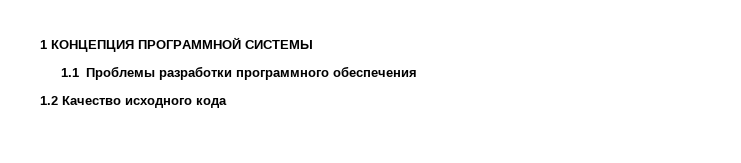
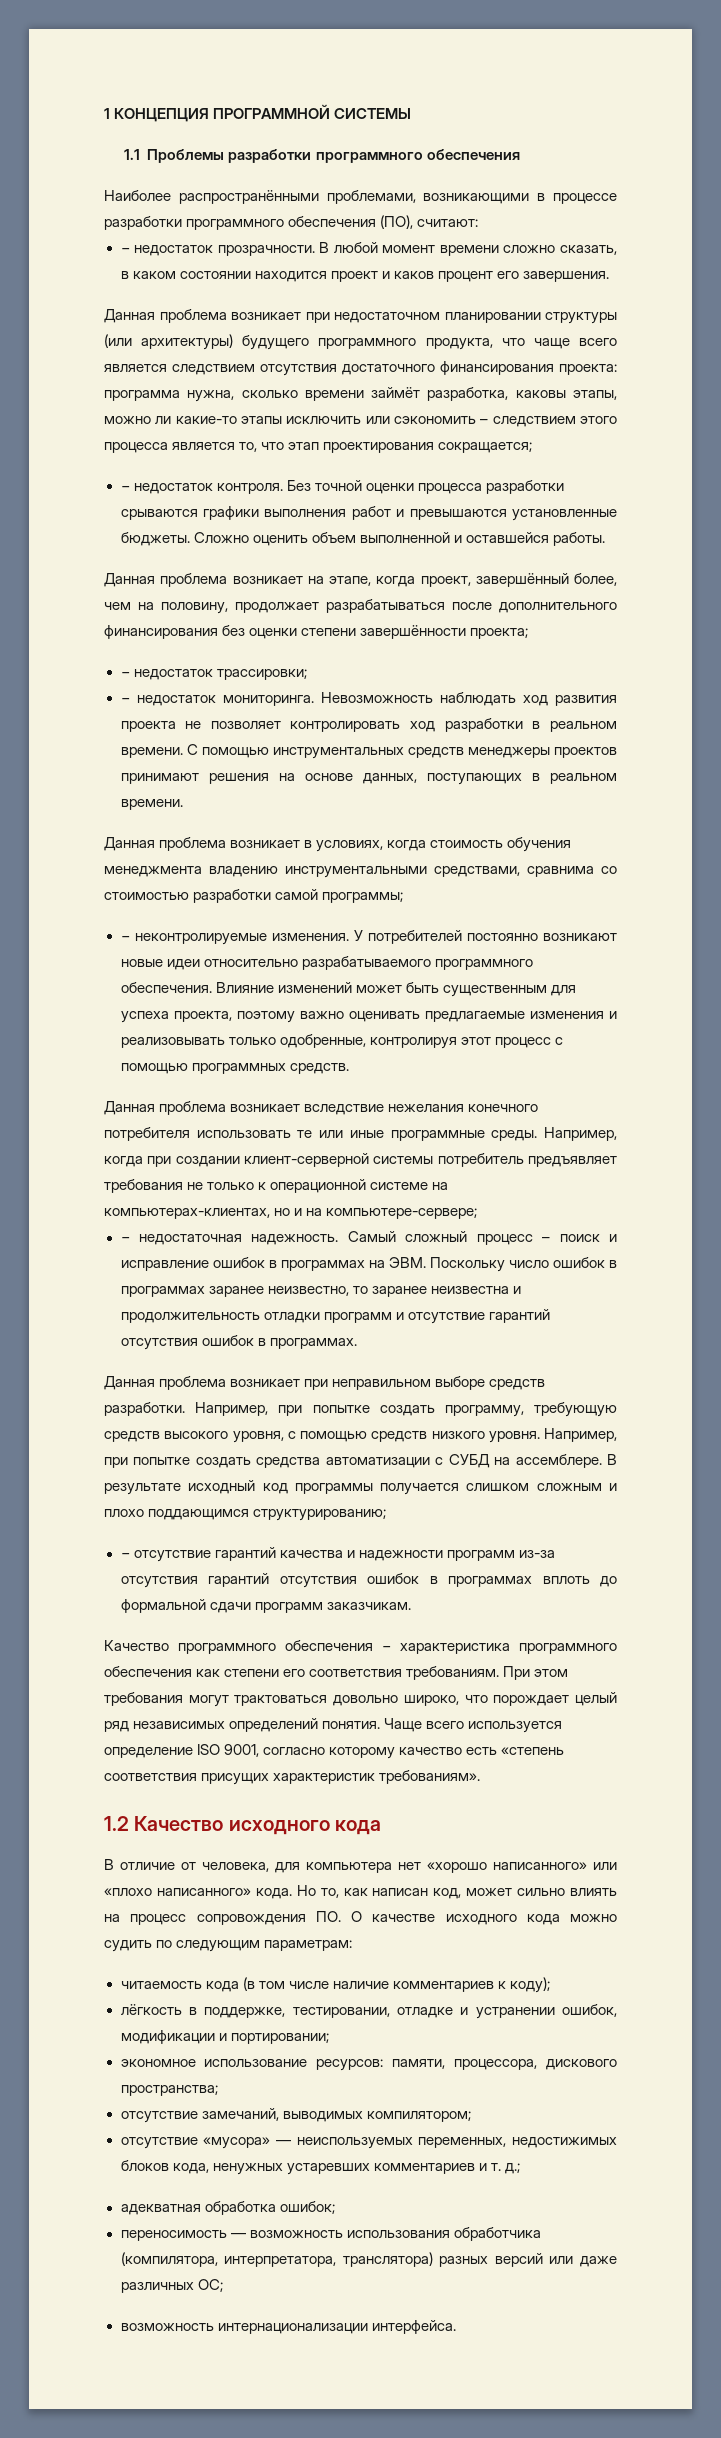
+ Наиболее распространёнными проблемами, возникающими в процессе разработки программного обеспечения (ПО), считают:
+ − недостаток прозрачности. В любой момент времени сложно сказать, в каком состоянии находится проект и каков процент его завершения.
+ Данная проблема возникает при недостаточном планировании структуры (или архитектуры) будущего программного продукта, что чаще всего является следствием отсутствия достаточного финансирования проекта: программа нужна, сколько времени займёт разработка, каковы этапы, можно ли какие-то этапы исключить или сэкономить – следствием этого процесса является то, что этап проектирования сокращается;
+ − недостаток контроля. Без точной оценки процесса разработки срываются графики выполнения работ и превышаются установленные бюджеты. Сложно оценить объем выполненной и оставшейся работы.
+ Данная проблема возникает на этапе, когда проект, завершённый более, чем на половину, продолжает разрабатываться после дополнительного финансирования без оценки степени завершённости проекта;
+ − недостаток трассировки;
+ − недостаток мониторинга. Невозможность наблюдать ход развития проекта не позволяет контролировать ход разработки в реальном времени. С помощью инструментальных средств менеджеры проектов принимают решения на основе данных, поступающих в реальном времени.
+ Данная проблема возникает в условиях, когда стоимость обучения менеджмента владению инструментальными средствами, сравнима со стоимостью разработки самой программы;
+ − неконтролируемые изменения. У потребителей постоянно возникают новые идеи относительно разрабатываемого программного обеспечения. Влияние изменений может быть существенным для успеха проекта, поэтому важно оценивать предлагаемые изменения и реализовывать только одобренные, контролируя этот процесс с помощью программных средств.
+ Данная проблема возникает вследствие нежелания конечного потребителя использовать те или иные программные среды. Например, когда при создании клиент-серверной системы потребитель предъявляет требования не только к операционной системе на компьютерах-клиентах, но и на компьютере-сервере;
+ − недостаточная надежность. Самый сложный процесс – поиск и исправление ошибок в программах на ЭВМ. Поскольку число ошибок в программах заранее неизвестно, то заранее неизвестна и продолжительность отладки программ и отсутствие гарантий отсутствия ошибок в программах.
+ Данная проблема возникает при неправильном выборе средств разработки. Например, при попытке создать программу, требующую средств высокого уровня, с помощью средств низкого уровня. Например, при попытке создать средства автоматизации с СУБД на ассемблере. В результате исходный код программы получается слишком сложным и плохо поддающимся структурированию;
+ − отсутствие гарантий качества и надежности программ из-за отсутствия гарантий отсутствия ошибок в программах вплоть до формальной сдачи программ заказчикам.
+ Качество программного обеспечения − характеристика программного обеспечения как степени его соответствия требованиям. При этом требования могут трактоваться довольно широко, что порождает целый ряд независимых определений понятия. Чаще всего используется определение ISO 9001, согласно которому качество есть «степень соответствия присущих характеристик требованиям».
  1.2 Качество исходного кода
+ В отличие от человека, для компьютера нет «хорошо написанного» или «плохо написанного» кода. Но то, как написан код, может сильно влиять на процесс сопровождения ПО. О качестве исходного кода можно судить по следующим параметрам:
+ читаемость кода (в том числе наличие комментариев к коду);
+ лёгкость в поддержке, тестировании, отладке и устранении ошибок, модификации и портировании;
+ экономное использование ресурсов: памяти, процессора, дискового пространства;
+ отсутствие замечаний, выводимых компилятором;
+ отсутствие «мусора» — неиспользуемых переменных, недостижимых блоков кода, ненужных устаревших комментариев и т. д.;
+ адекватная обработка ошибок;
+ переносимость — возможность использования обработчика (компилятора, интерпретатора, транслятора) разных версий или даже различных ОС;
+ возможность интернационализации интерфейса.

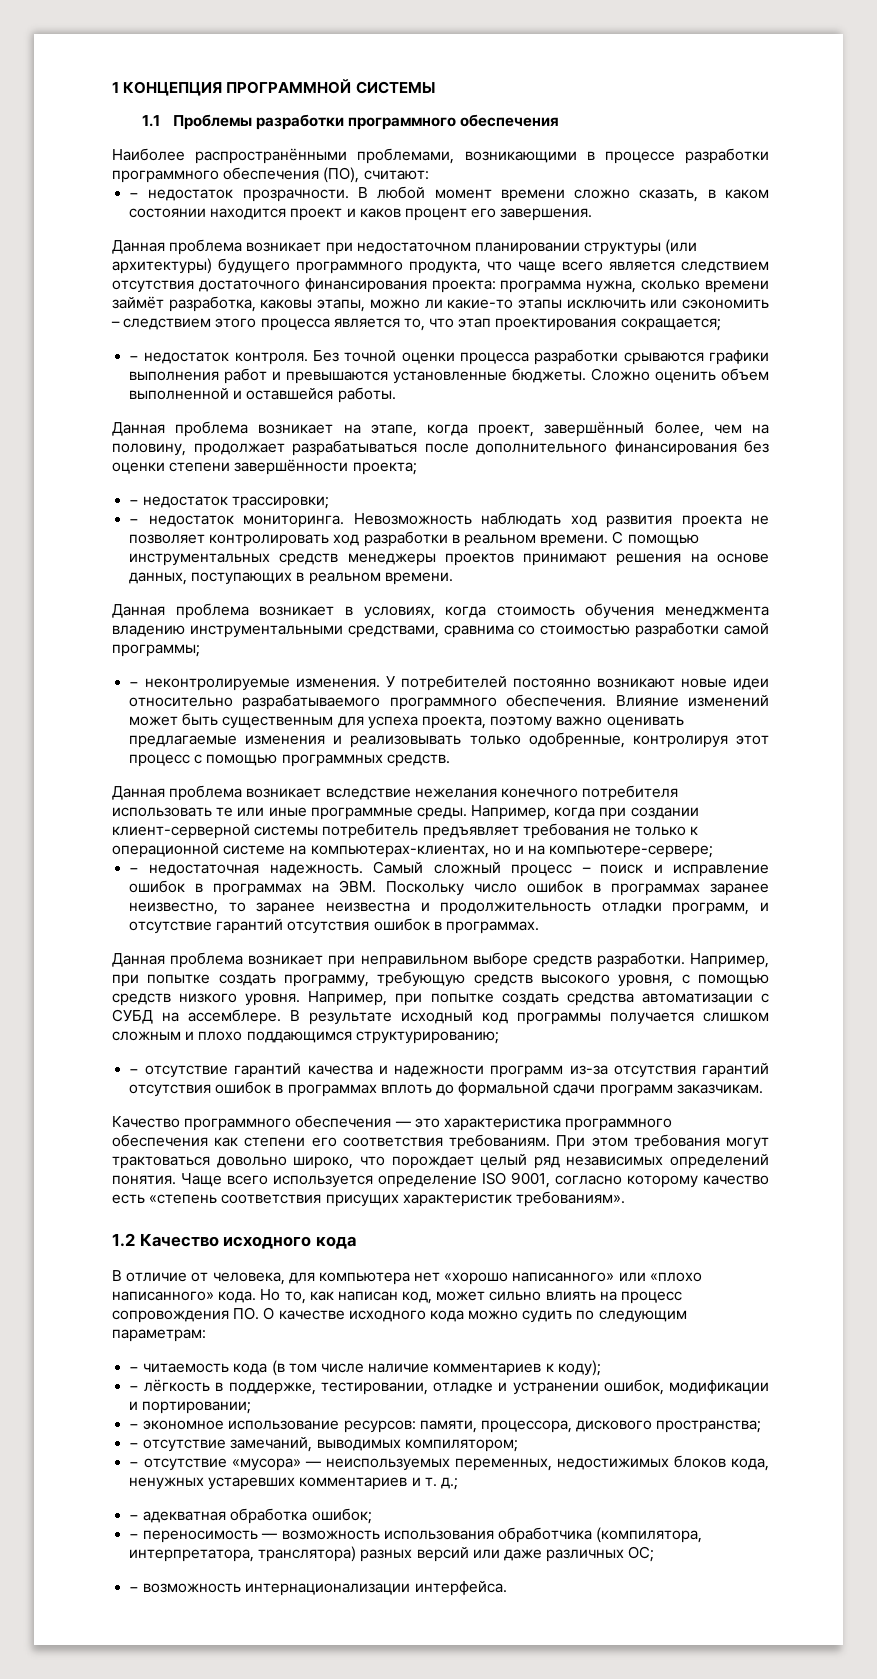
- Самый сложный процесс – поиск и исправление ошибок в программах на ЭВМ. Поскольку число ошибок в программах заранее неизвестно, то заранее неизвестна и продолжительность отладки программ и отсутствие гарантий отсутствия ошибок в программах.
+ Самый сложный процесс – поиск и исправление ошибок в программах на ЭВМ. Поскольку число ошибок в программах заранее неизвестно, то заранее неизвестна и продолжительность отладки программ, и отсутствие гарантий отсутствия ошибок в программах.
- Качество программного обеспечения − характеристика программного обеспечения как степени его соответствия требованиям.
+ Качество программного обеспечения — это характеристика программного обеспечения как степени его соответствия требованиям.
- читаемость кода (в том числе наличие комментариев к коду);
+ − читаемость кода (в том числе наличие комментариев к коду);
- лёгкость в поддержке, тестировании, отладке и устранении ошибок, модификации и портировании;
+ − лёгкость в поддержке, тестировании, отладке и устранении ошибок, модификации и портировании;
- экономное использование ресурсов: памяти, процессора, дискового пространства;
+ − экономное использование ресурсов: памяти, процессора, дискового пространства;
- отсутствие замечаний, выводимых компилятором;
+ − отсутствие замечаний, выводимых компилятором;
- отсутствие «мусора» — неиспользуемых переменных, недостижимых блоков кода, ненужных устаревших комментариев и т. д.;
+ − отсутствие «мусора» — неиспользуемых переменных, недостижимых блоков кода, ненужных устаревших комментариев и т. д.;
- адекватная обработка ошибок;
+ − адекватная обработка ошибок;
- переносимость — возможность использования обработчика (компилятора, интерпретатора, транслятора) разных версий или даже различных ОС;
+ − переносимость — возможность использования обработчика (компилятора, интерпретатора, транслятора) разных версий или даже различных ОС;
- возможность интернационализации интерфейса.
+ − возможность интернационализации интерфейса.

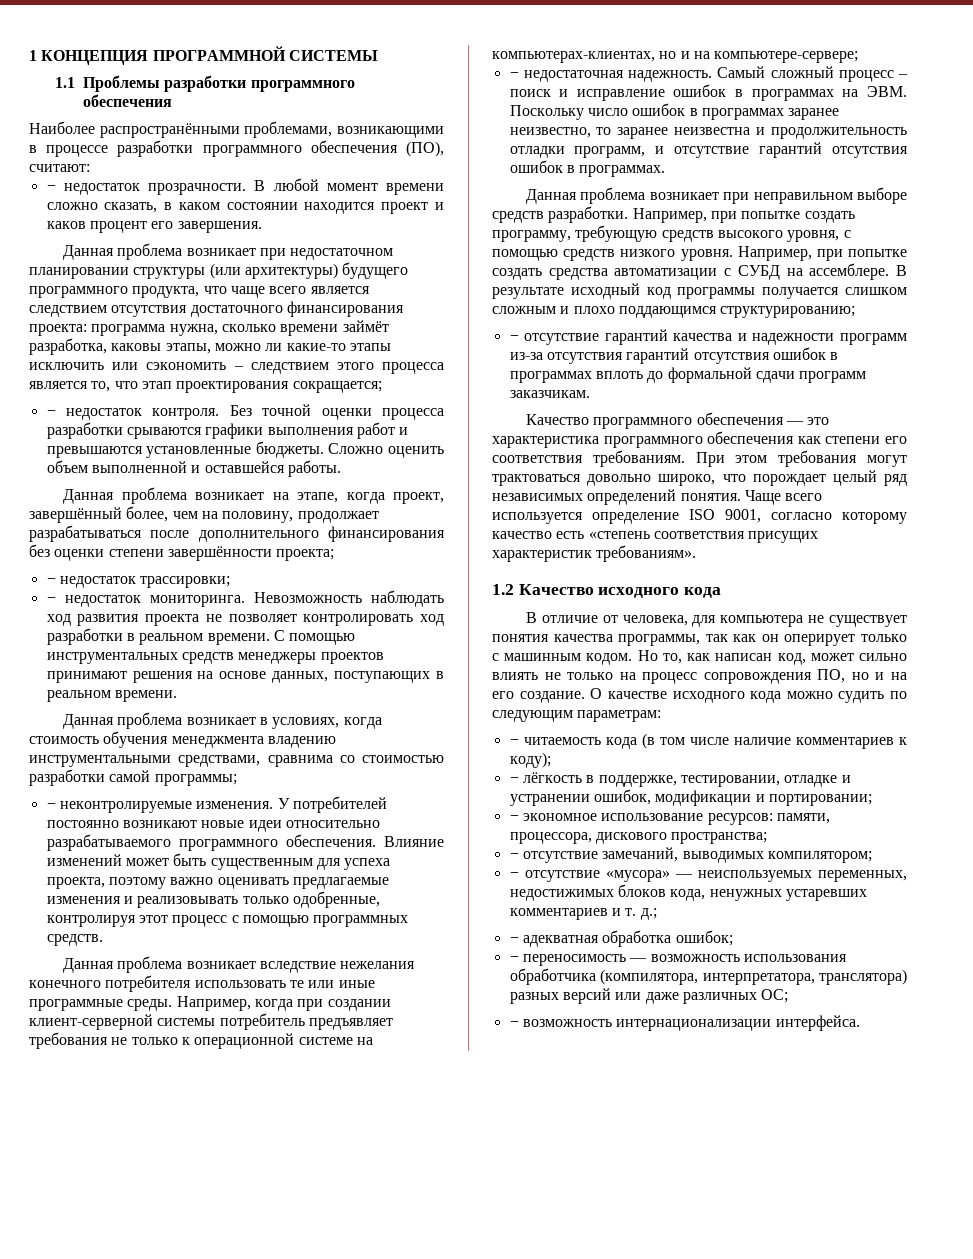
- В отличие от человека, для компьютера нет «хорошо написанного» или «плохо написанного» кода.
+ В отличие от человека, для компьютера не существует понятия качества программы, так как он оперирует только с машинным кодом.
- Но то, как написан код, может сильно влиять на процесс сопровождения ПО. О качестве исходного кода можно судить по следующим параметрам:
+ Но то, как написан код, может сильно влиять не только на процесс сопровождения ПО, но и на его создание. О качестве исходного кода можно судить по следующим параметрам:

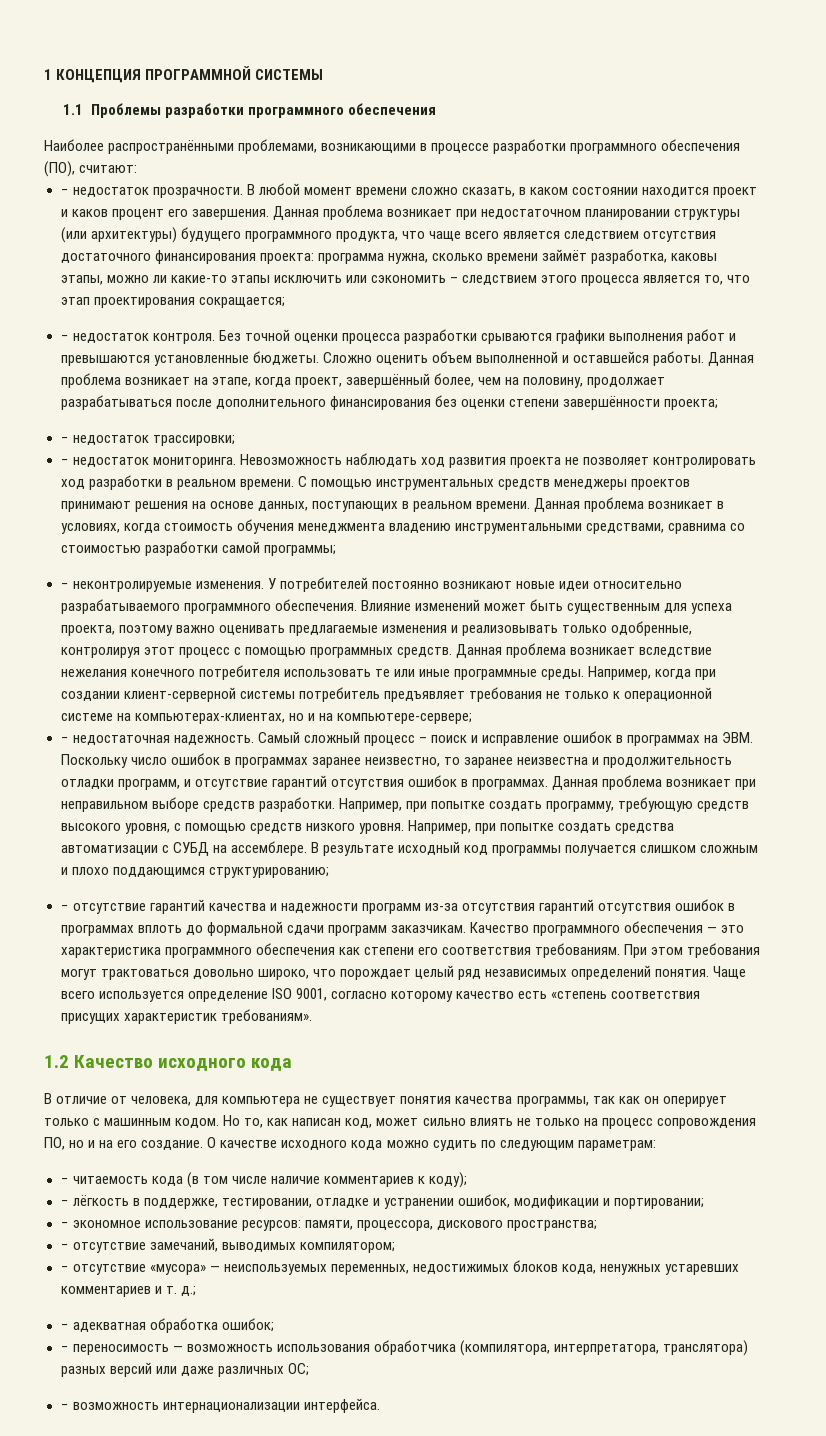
- В любой момент времени сложно сказать, в каком состоянии находится проект и каков процент его завершения.
- Данная проблема возникает при недостаточном планировании структуры (или архитектуры) будущего программного продукта, что чаще всего является следствием отсутствия достаточного финансирования проекта:
+ В любой момент времени сложно сказать, в каком состоянии находится проект и каков процент его завершения. Данная проблема возникает при недостаточном планировании структуры (или архитектуры) будущего программного продукта, что чаще всего является следствием отсутствия достаточного финансирования проекта:
- Сложно оценить объем выполненной и оставшейся работы.
- Данная проблема возникает на этапе, когда проект, завершённый более, чем на половину, продолжает разрабатываться после дополнительного финансирования без оценки степени завершённости проекта;
+ Сложно оценить объем выполненной и оставшейся работы. Данная проблема возникает на этапе, когда проект, завершённый более, чем на половину, продолжает разрабатываться после дополнительного финансирования без оценки степени завершённости проекта;
- С помощью инструментальных средств менеджеры проектов принимают решения на основе данных, поступающих в реальном времени.
- Данная проблема возникает в условиях, когда стоимость обучения менеджмента владению инструментальными средствами, сравнима со стоимостью разработки самой программы;
+ С помощью инструментальных средств менеджеры проектов принимают решения на основе данных, поступающих в реальном времени. Данная проблема возникает в условиях, когда стоимость обучения менеджмента владению инструментальными средствами, сравнима со стоимостью разработки самой программы;
- Влияние изменений может быть существенным для успеха проекта, поэтому важно оценивать предлагаемые изменения и реализовывать только одобренные, контролируя этот процесс с помощью программных средств.
- Данная проблема возникает вследствие нежелания конечного потребителя использовать те или иные программные среды.
+ Влияние изменений может быть существенным для успеха проекта, поэтому важно оценивать предлагаемые изменения и реализовывать только одобренные, контролируя этот процесс с помощью программных средств. Данная проблема возникает вследствие нежелания конечного потребителя использовать те или иные программные среды.
- Самый сложный процесс – поиск и исправление ошибок в программах на ЭВМ. Поскольку число ошибок в программах заранее неизвестно, то заранее неизвестна и продолжительность отладки программ, и отсутствие гарантий отсутствия ошибок в программах.
- Данная проблема возникает при неправильном выборе средств разработки.
+ Самый сложный процесс – поиск и исправление ошибок в программах на ЭВМ. Поскольку число ошибок в программах заранее неизвестно, то заранее неизвестна и продолжительность отладки программ, и отсутствие гарантий отсутствия ошибок в программах. Данная проблема возникает при неправильном выборе средств разработки.
- − отсутствие гарантий качества и надежности программ из-за отсутствия гарантий отсутствия ошибок в программах вплоть до формальной сдачи программ заказчикам.
- Качество программного обеспечения — это характеристика программного обеспечения как степени его соответствия требованиям.
+ − отсутствие гарантий качества и надежности программ из-за отсутствия гарантий отсутствия ошибок в программах вплоть до формальной сдачи программ заказчикам. Качество программного обеспечения — это характеристика программного обеспечения как степени его соответствия требованиям.

